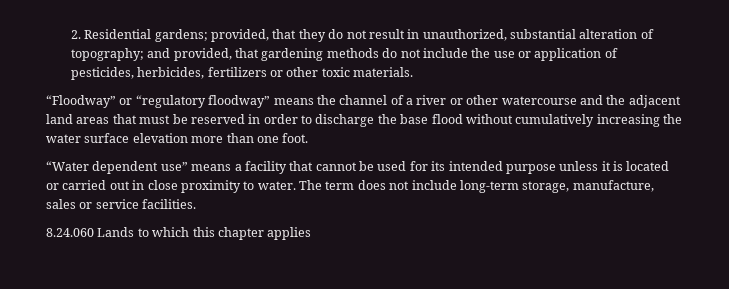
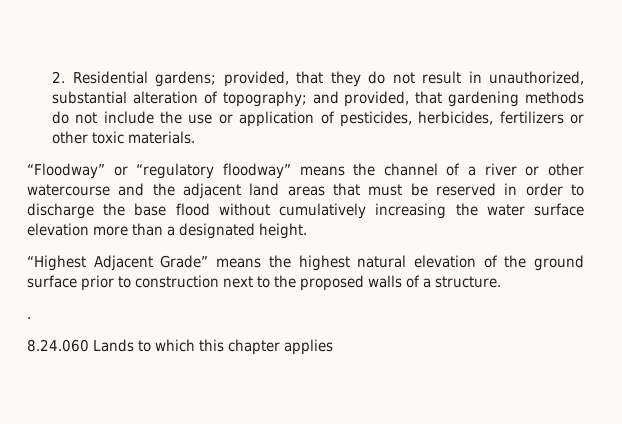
- “Floodway” or “regulatory floodway” means the channel of a river or other watercourse and the adjacent land areas that must be reserved in order to discharge the base flood without cumulatively increasing the water surface elevation more than one foot.
- “Water dependent use” means a facility that cannot be used for its intended purpose unless it is located or carried out in close proximity to water. The term does not include long-term storage, manufacture, sales or service facilities.
+ “Floodway” or “regulatory floodway” means the channel of a river or other watercourse and the adjacent land areas that must be reserved in order to discharge the base flood without cumulatively increasing the water surface elevation more than a designated height.
+ “Highest Adjacent Grade” means the highest natural elevation of the ground surface prior to construction next to the proposed walls of a structure.
+ .

